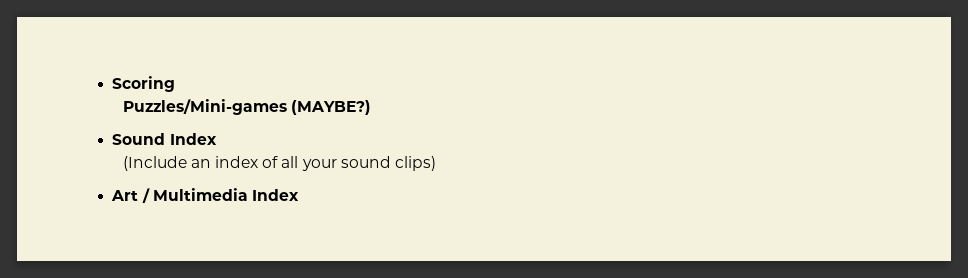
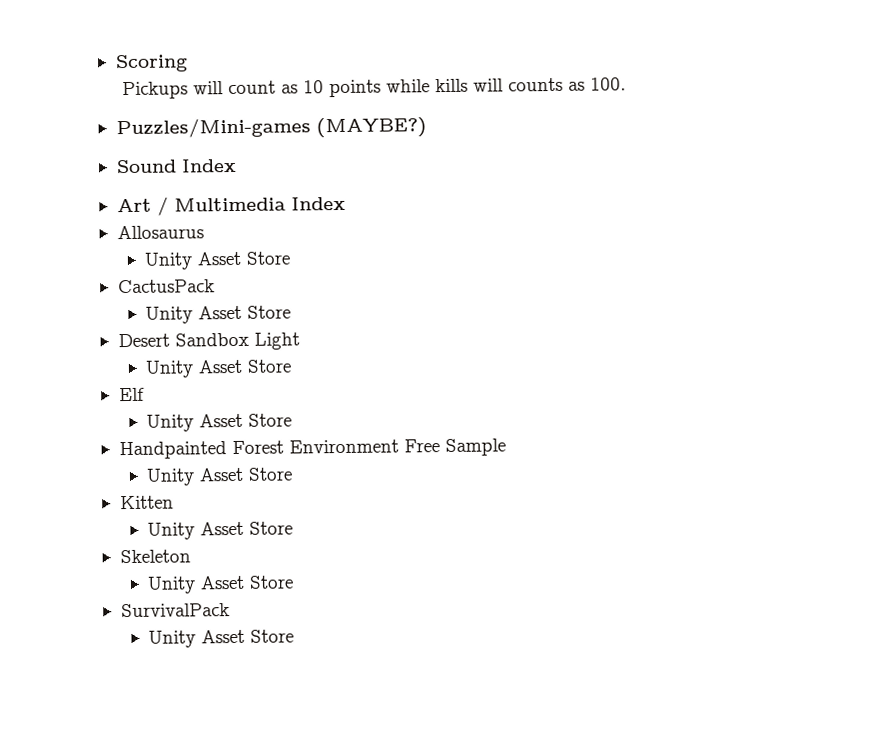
+ Pickups will count as 10 points while kills will counts as 100.
  Puzzles/Mini-games (MAYBE?)
  Sound Index
- (Include an index of all your sound clips)
  Art / Multimedia Index
+ Allosaurus
+ Unity Asset Store
+ CactusPack
+ Unity Asset Store
+ Desert Sandbox Light
+ Unity Asset Store
+ Elf
+ Unity Asset Store
+ Handpainted Forest Environment Free Sample
+ Unity Asset Store
+ Kitten
+ Unity Asset Store
+ Skeleton
+ Unity Asset Store
+ SurvivalPack
+ Unity Asset Store

